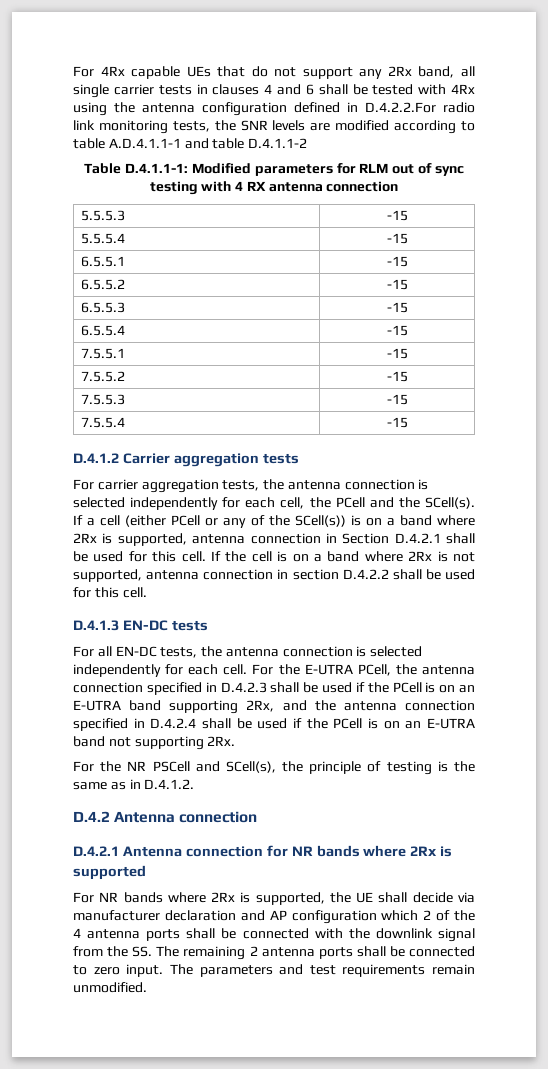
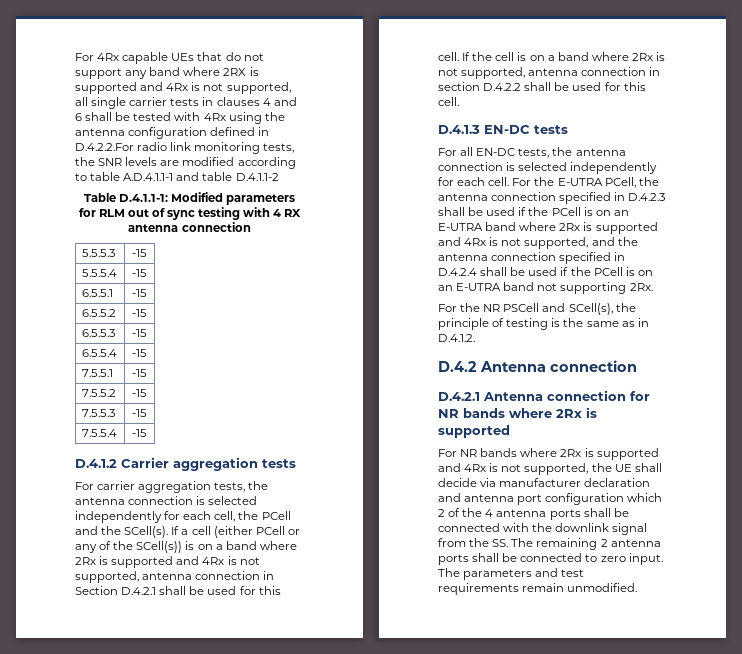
- For 4Rx capable UEs that do not support any 2Rx band, all single carrier tests in clauses 4 and 6 shall be tested with 4Rx using the antenna configuration defined in D.4.2.2.For radio link monitoring tests, the SNR levels are modified according to table A.D.4.1.1-1 and table D.4.1.1-2
+ For 4Rx capable UEs that do not support any band where 2RX is supported and 4Rx is not supported, all single carrier tests in clauses 4 and 6 shall be tested with 4Rx using the antenna configuration defined in D.4.2.2.For radio link monitoring tests, the SNR levels are modified according to table A.D.4.1.1-1 and table D.4.1.1-2
- If a cell (either PCell or any of the SCell(s)) is on a band where 2Rx is supported, antenna connection in Section D.4.2.1 shall be used for this cell.
+ If a cell (either PCell or any of the SCell(s)) is on a band where 2Rx is supported and 4Rx is not supported, antenna connection in Section D.4.2.1 shall be used for this cell.
- For the E-UTRA PCell, the antenna connection specified in D.4.2.3 shall be used if the PCell is on an E-UTRA band supporting 2Rx, and the antenna connection specified in D.4.2.4 shall be used if the PCell is on an E-UTRA band not supporting 2Rx.
+ For the E-UTRA PCell, the antenna connection specified in D.4.2.3 shall be used if the PCell is on an E-UTRA band where 2Rx is supported and 4Rx is not supported, and the antenna connection specified in D.4.2.4 shall be used if the PCell is on an E-UTRA band not supporting 2Rx.
- For NR bands where 2Rx is supported, the UE shall decide via manufacturer declaration and AP configuration which 2 of the 4 antenna ports shall be connected with the downlink signal from the SS. The remaining 2 antenna ports shall be connected to zero input.
+ For NR bands where 2Rx is supported and 4Rx is not supported, the UE shall decide via manufacturer declaration and antenna port configuration which 2 of the 4 antenna ports shall be connected with the downlink signal from the SS. The remaining 2 antenna ports shall be connected to zero input.

